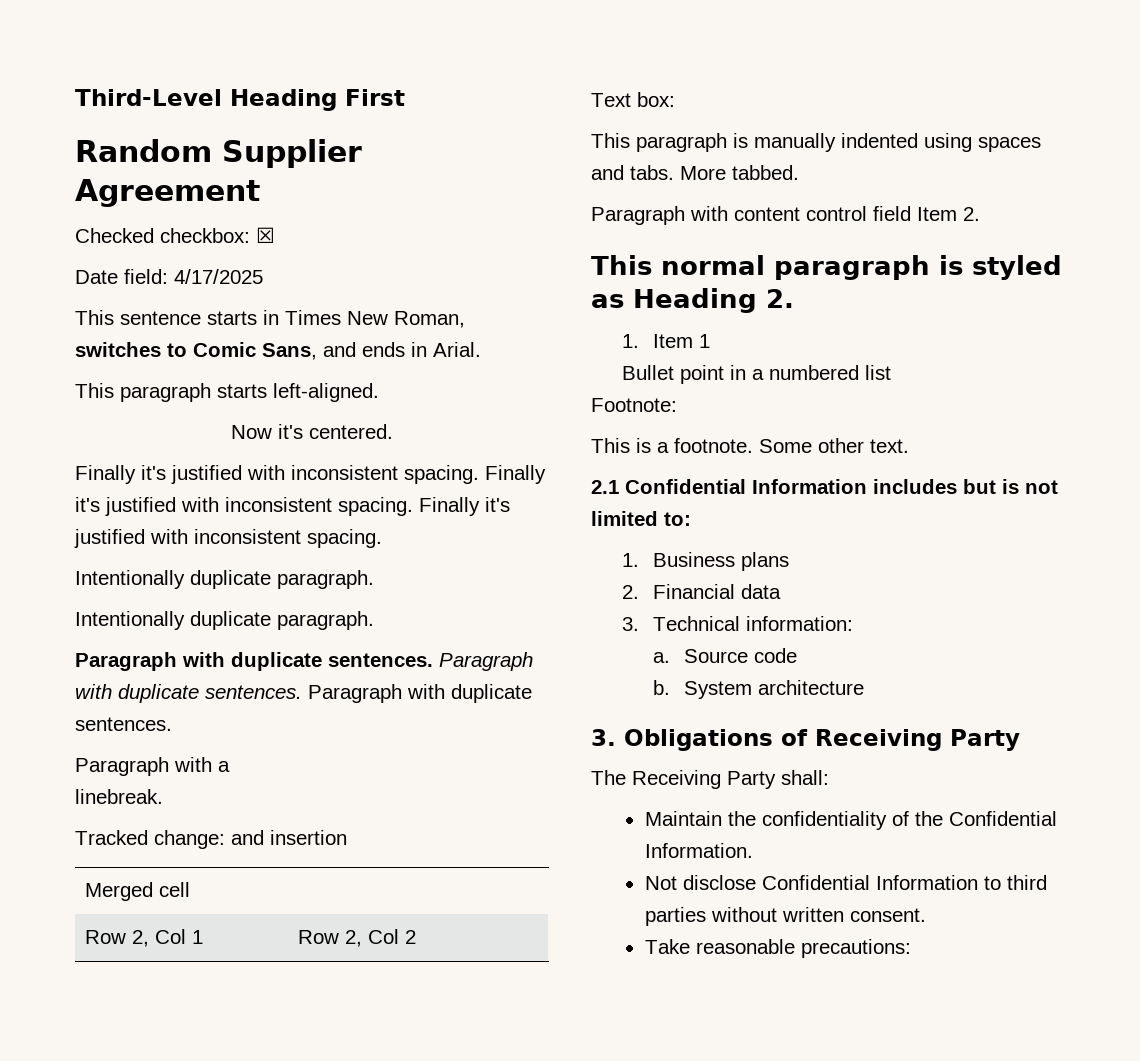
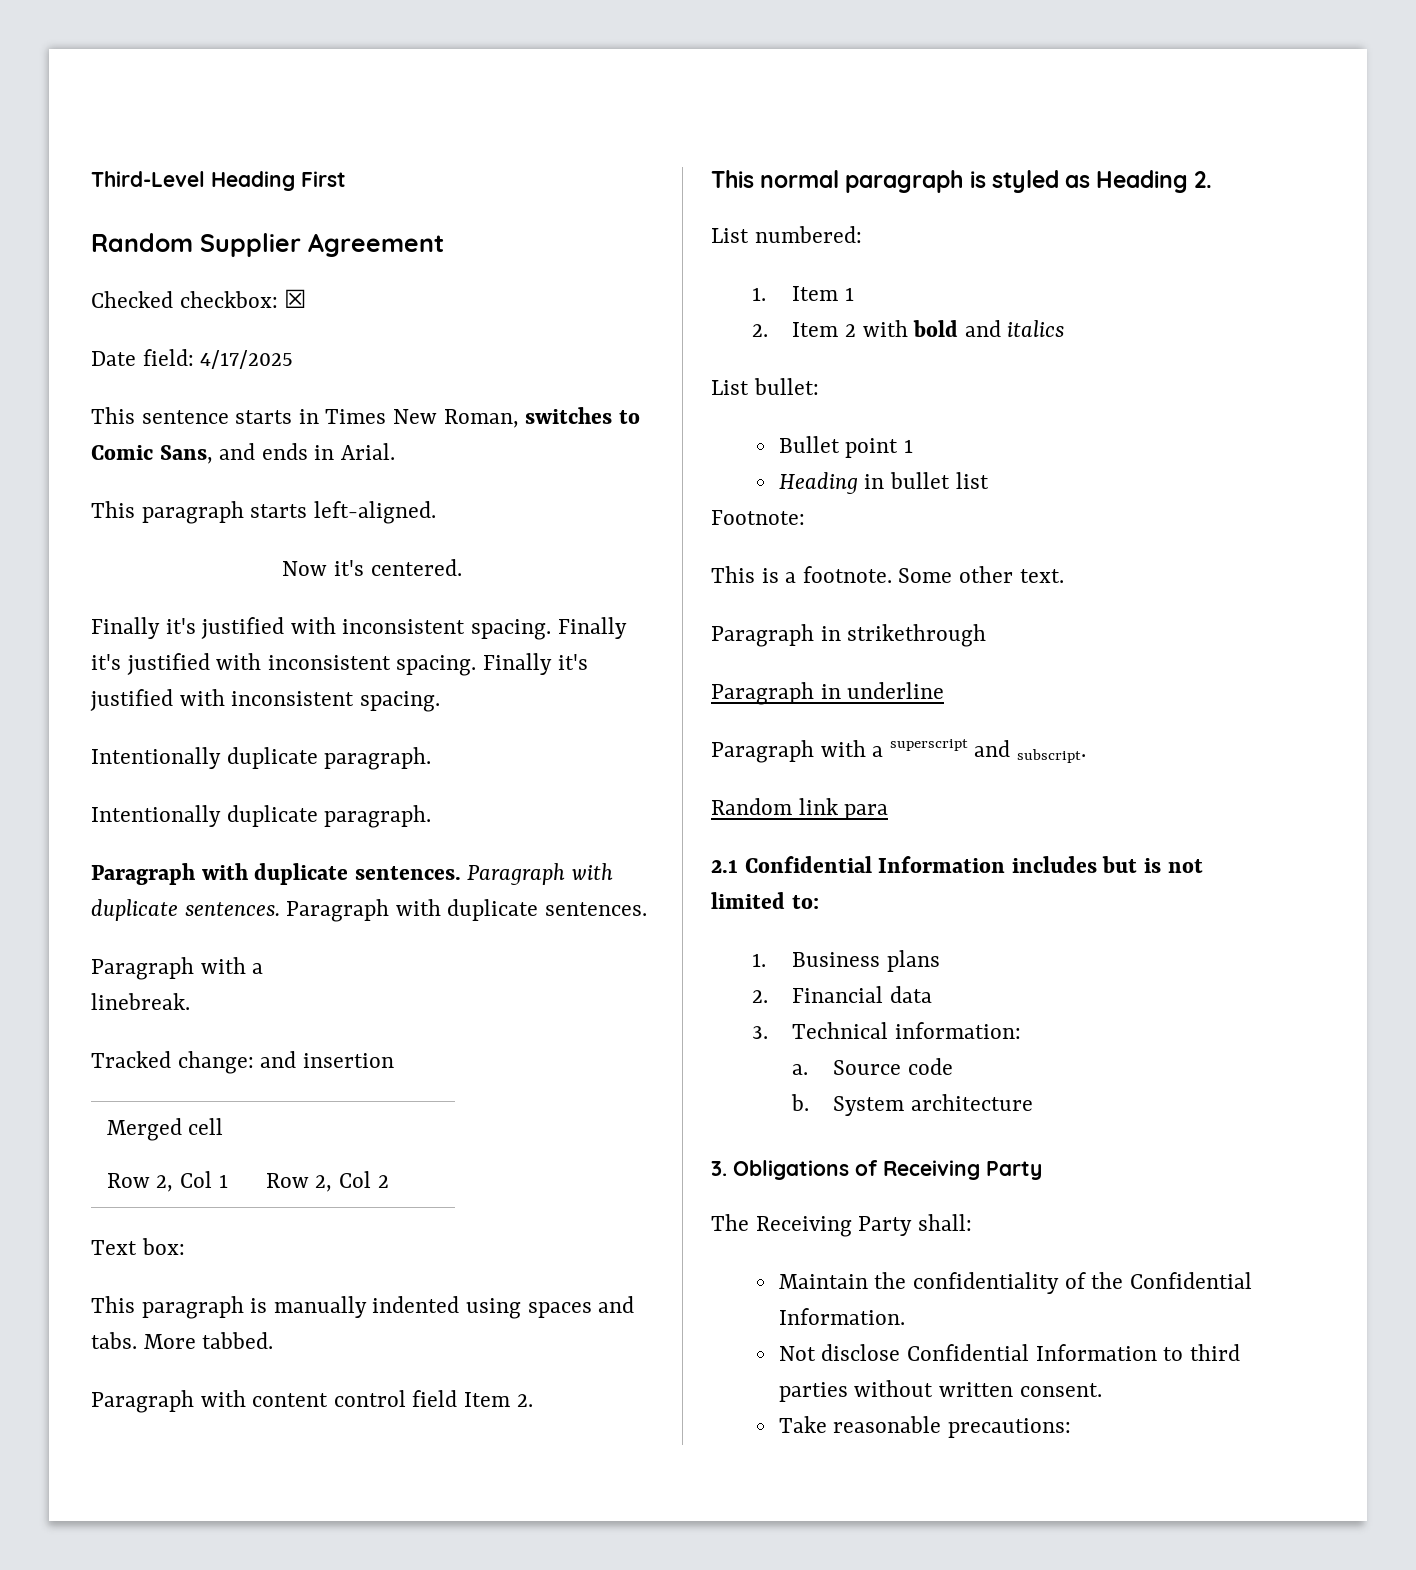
+ List numbered:
- Bullet point in a numbered list
+ 2. Item 2 with bold and italics
+ List bullet:
+ Bullet point 1
+ Heading in bullet list
+ Paragraph in strikethrough
+ Paragraph in underline
+ Paragraph with a superscript and subscript.
+ Random link para

